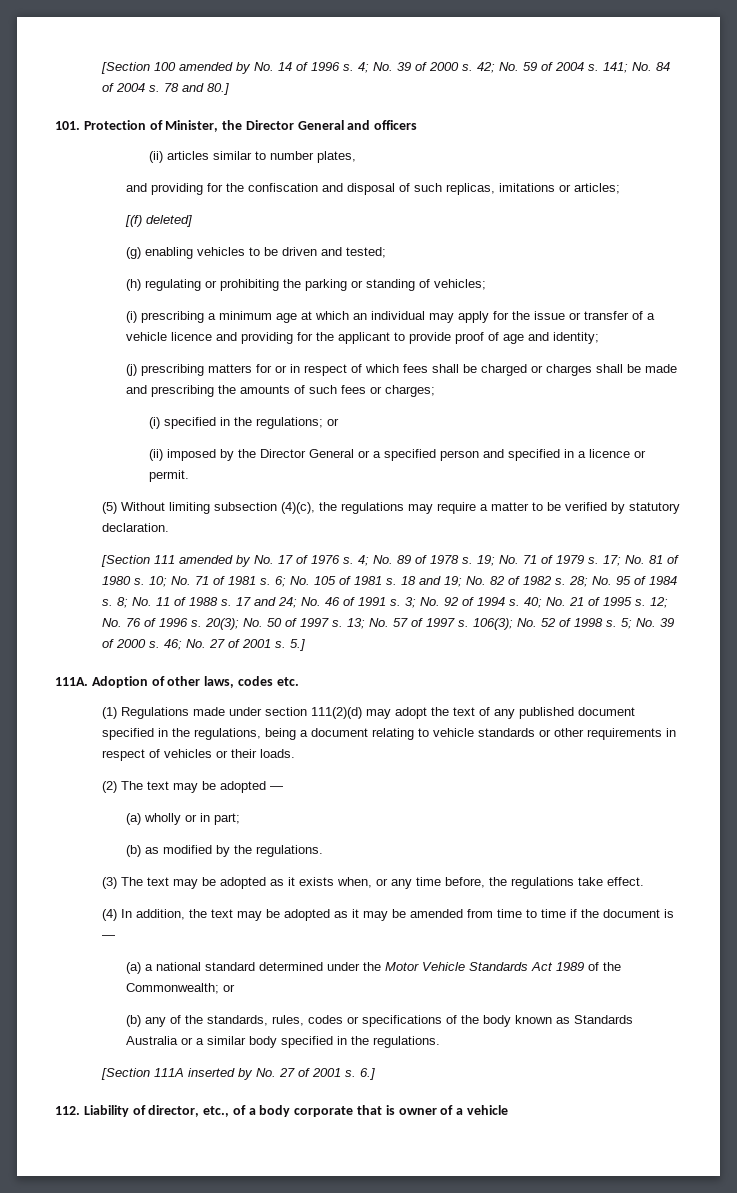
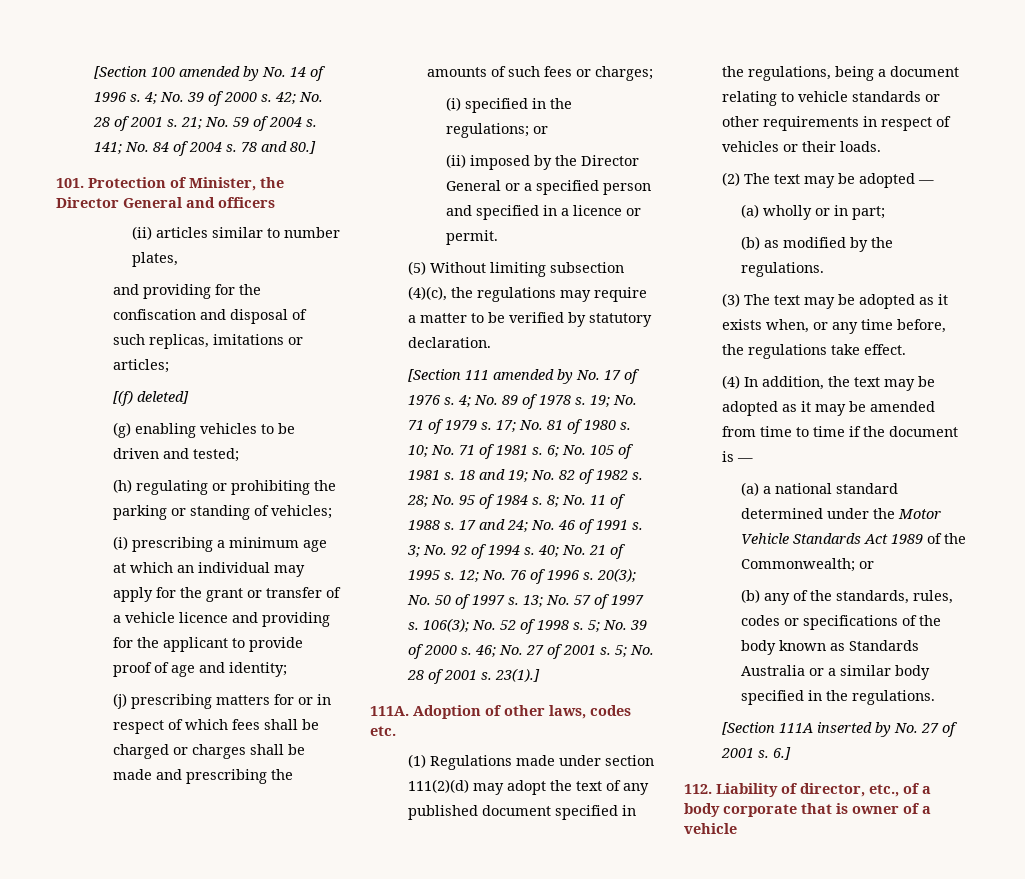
- 42; No. 59 of 2004 s.
+ 42; No. 28 of 2001 s. 21; No. 59 of 2004 s.
- (i) prescribing a minimum age at which an individual may apply for the issue or transfer of a vehicle licence and providing for the applicant to provide proof of age and identity;
+ (i) prescribing a minimum age at which an individual may apply for the grant or transfer of a vehicle licence and providing for the applicant to provide proof of age and identity;
- 5.]
+ 5; No. 28 of 2001 s. 23(1).]

